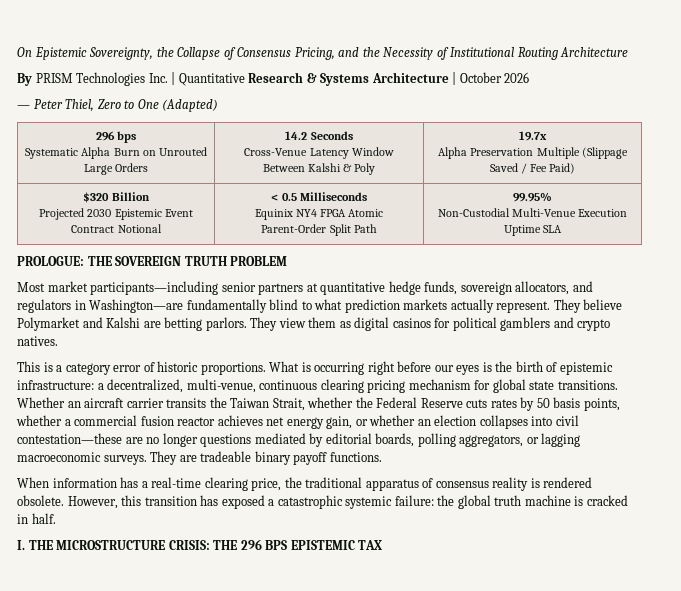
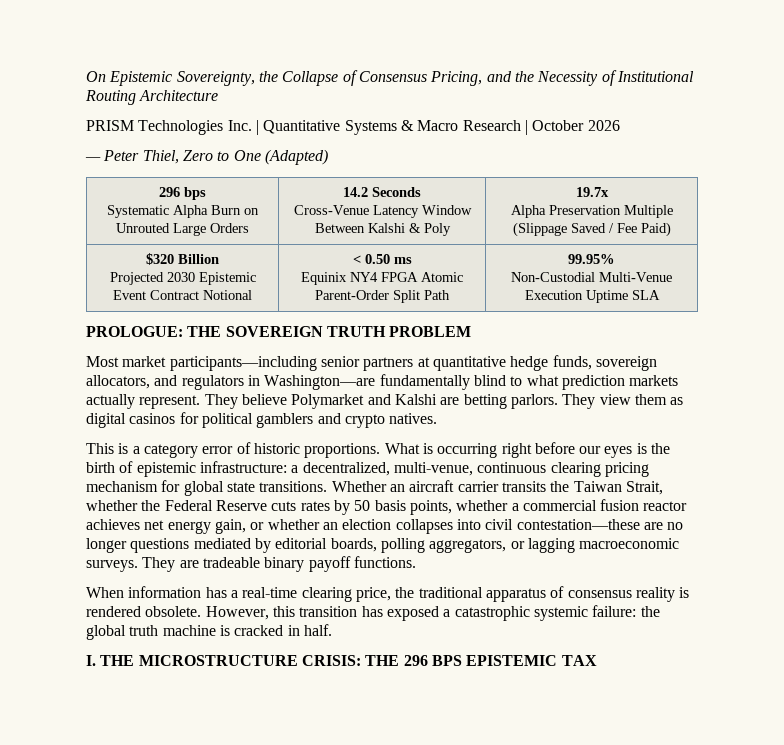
- By PRISM Technologies Inc. | Quantitative Research & Systems Architecture | October 2026
+ PRISM Technologies Inc. | Quantitative Systems & Macro Research | October 2026
  $320 Billion
- Projected 2030 Epistemic Event Contract Notional | < 0.5 Milliseconds
+ Projected 2030 Epistemic Event Contract Notional | < 0.50 ms

